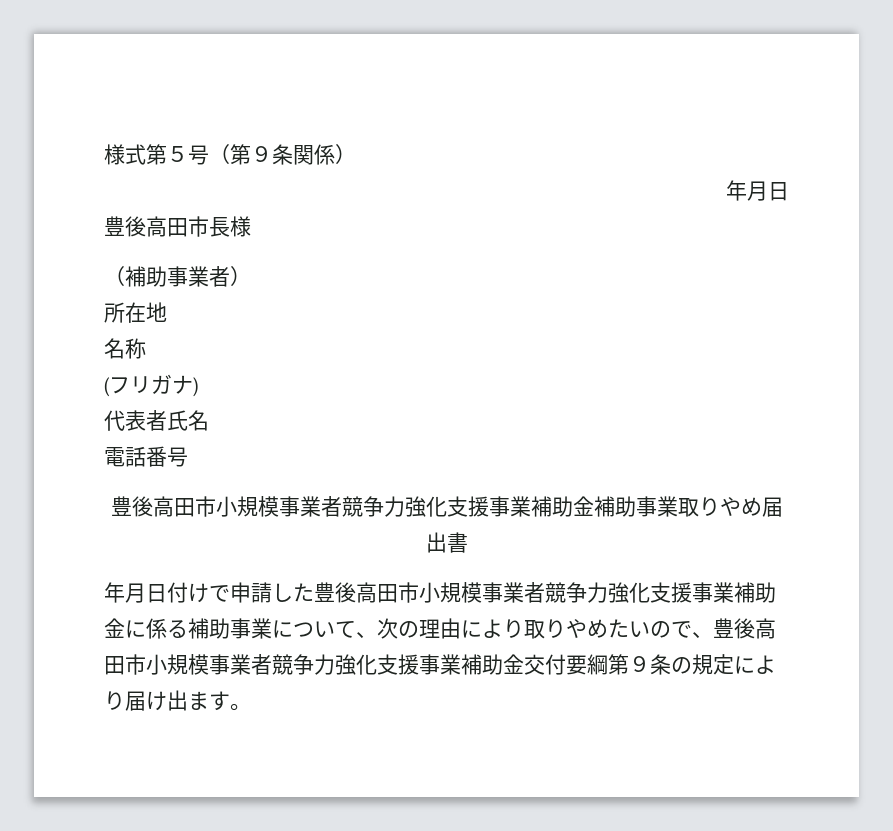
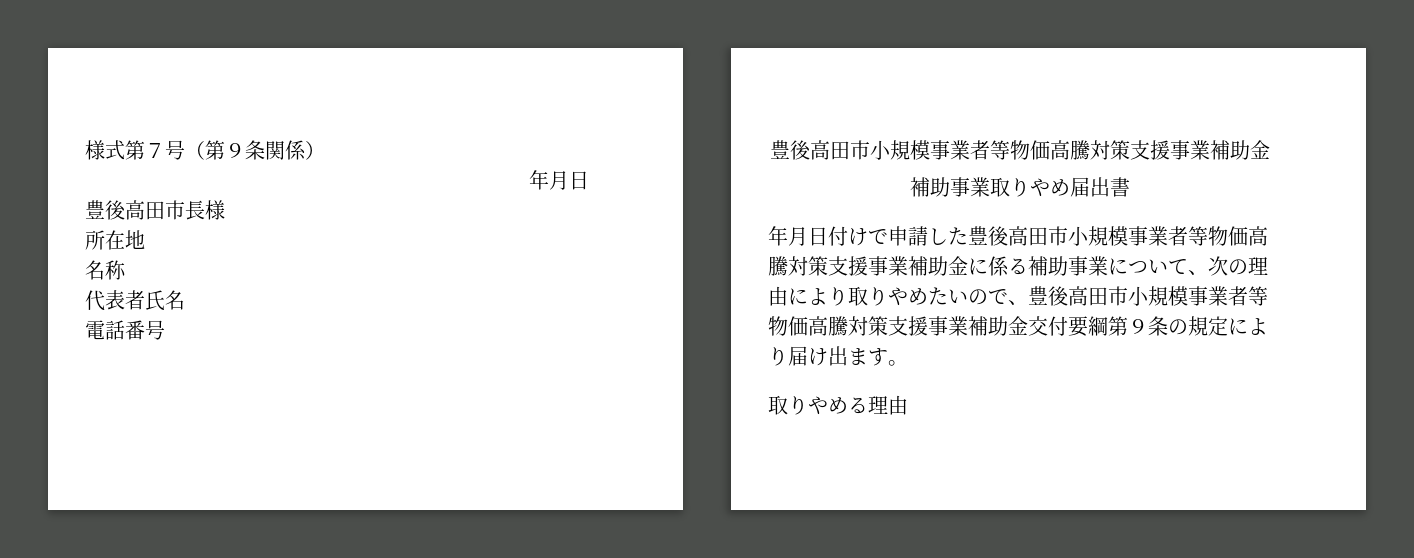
- 様式第５号（第９条関係）
+ 様式第７号（第９条関係）
- （補助事業者）
- (フリガナ)
  電話番号
- 豊後高田市小規模事業者競争力強化支援事業補助金補助事業取りやめ届出書
+ 豊後高田市小規模事業者等物価高騰対策支援事業補助金
+ 補助事業取りやめ届出書
- 年月日付けで申請した豊後高田市小規模事業者競争力強化支援事業補助金に係る補助事業について、次の理由により取りやめたいので、豊後高田市小規模事業者競争力強化支援事業補助金交付要綱第９条の規定により届け出ます。
+ 年月日付けで申請した豊後高田市小規模事業者等物価高騰対策支援事業補助金に係る補助事業について、次の理由により取りやめたいので、豊後高田市小規模事業者等物価高騰対策支援事業補助金交付要綱第９条の規定により届け出ます。
+ 取りやめる理由

